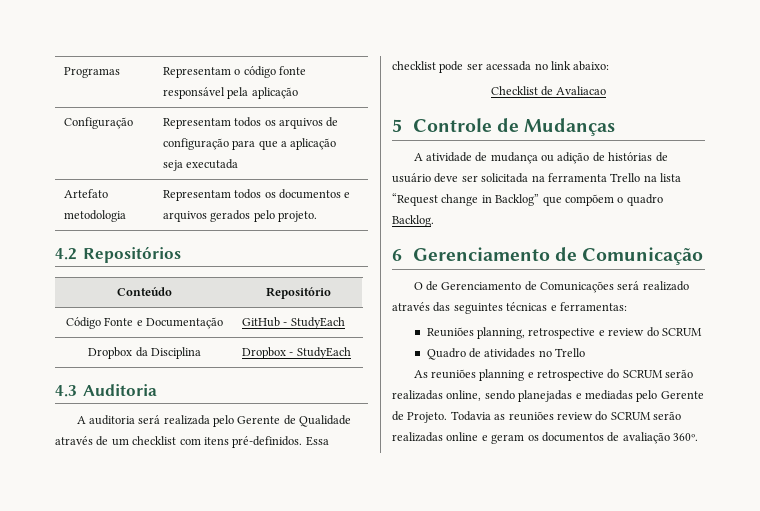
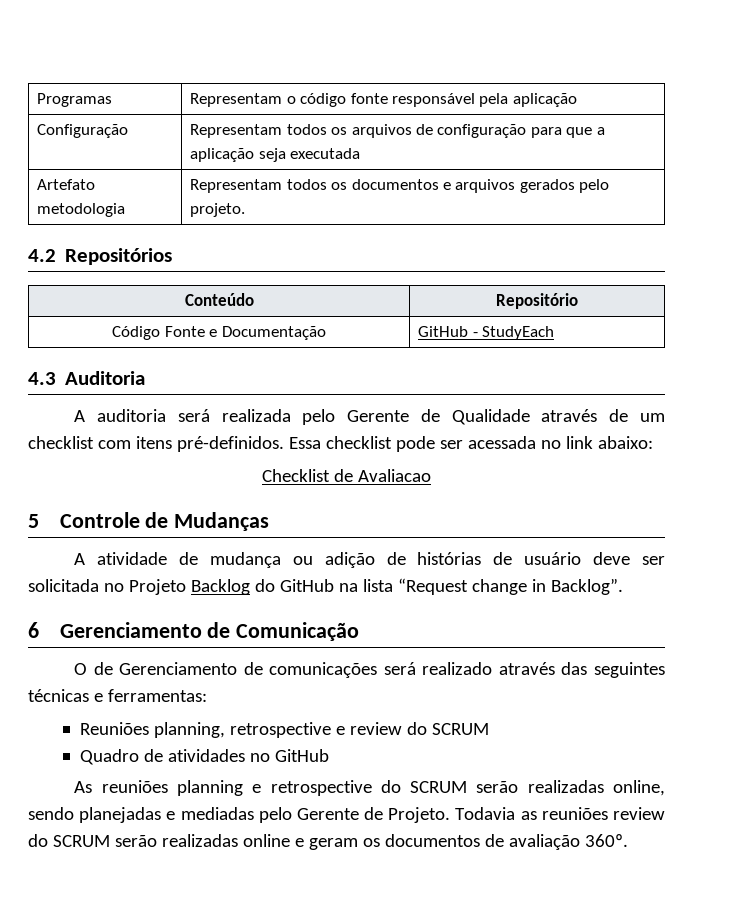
- Dropbox da Disciplina | Dropbox - StudyEach
- A atividade de mudança ou adição de histórias de usuário deve ser solicitada na ferramenta Trello na lista “Request change in Backlog” que compõem o quadro Backlog.
+ A atividade de mudança ou adição de histórias de usuário deve ser solicitada no Projeto Backlog do GitHub na lista “Request change in Backlog”.
- O de Gerenciamento de Comunicações será realizado através das seguintes técnicas e ferramentas:
+ O de Gerenciamento de comunicações será realizado através das seguintes técnicas e ferramentas:
- Quadro de atividades no Trello
+ Quadro de atividades no GitHub

